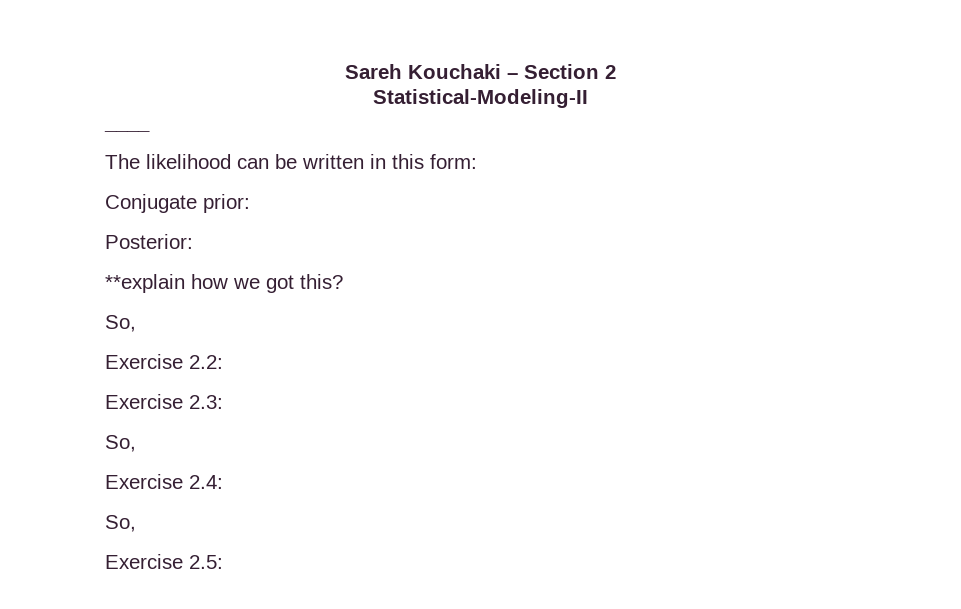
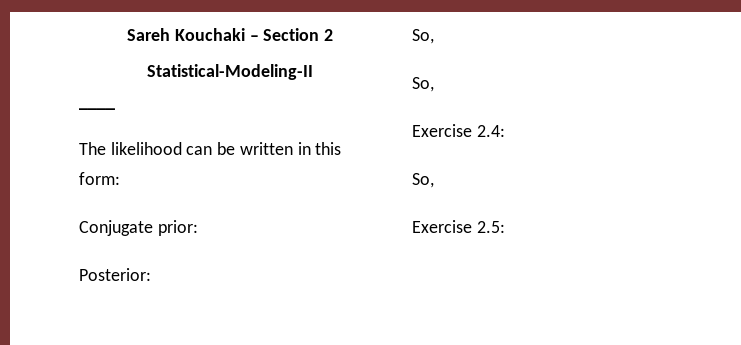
  Posterior:
- **explain how we got this?
  So,
- Exercise 2.2:
- Exercise 2.3:

